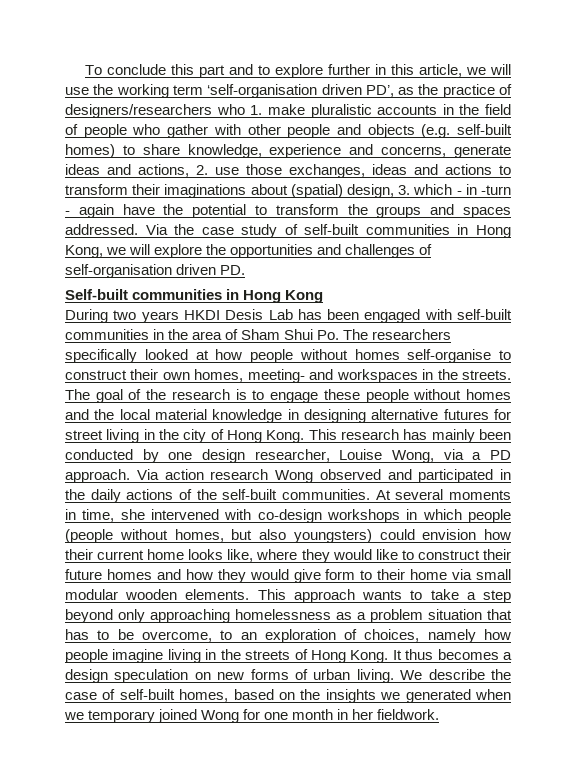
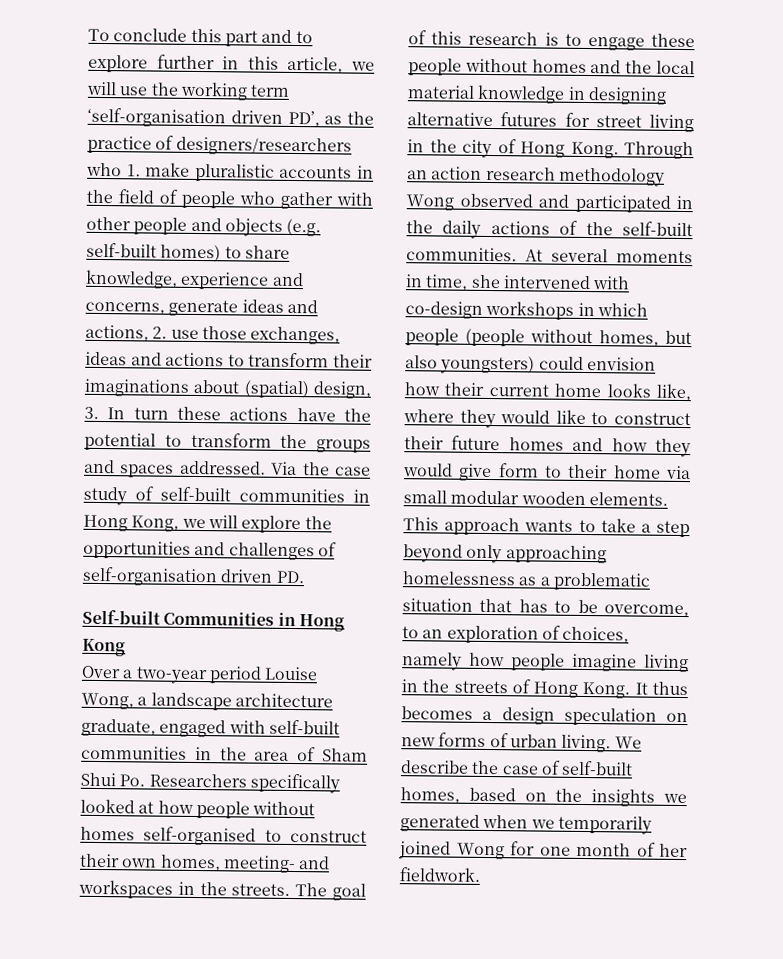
- To conclude this part and to explore further in this article, we will use the working term ‘self-organisation driven PD’, as the practice of designers/researchers who 1. make pluralistic accounts in the field of people who gather with other people and objects (e.g. self-built homes) to share knowledge, experience and concerns, generate ideas and actions, 2. use those exchanges, ideas and actions to transform their imaginations about (spatial) design, 3. which - in -turn - again have the potential to transform the groups and spaces addressed.
+ To conclude this part and to explore further in this article, we will use the working term ‘self-organisation driven PD’, as the practice of designers/researchers who 1. make pluralistic accounts in the field of people who gather with other people and objects (e.g. self-built homes) to share knowledge, experience and concerns, generate ideas and actions, 2. use those exchanges, ideas and actions to transform their imaginations about (spatial) design, 3. In turn these actions have the potential to transform the groups and spaces addressed.
- Self-built communities in Hong Kong
+ Self-built Communities in Hong Kong
- During two years HKDI Desis Lab has been engaged with self-built communities in the area of Sham Shui Po. The researchers specifically looked at how people without homes self-organise to construct their own homes, meeting- and workspaces in the streets.
+ Over a two-year period Louise Wong, a landscape architecture graduate, engaged with self-built communities in the area of Sham Shui Po. Researchers specifically looked at how people without homes self-organised to construct their own homes, meeting- and workspaces in the streets.
- The goal of the research is to engage these people without homes and the local material knowledge in designing alternative futures for street living in the city of Hong Kong.
+ The goal of this research is to engage these people without homes and the local material knowledge in designing alternative futures for street living in the city of Hong Kong.
- This research has mainly been conducted by one design researcher, Louise Wong, via a PD approach. Via action research Wong observed and participated in the daily actions of the self-built communities.
+ Through an action research methodology Wong observed and participated in the daily actions of the self-built communities.
- This approach wants to take a step beyond only approaching homelessness as a problem situation that has to be overcome, to an exploration of choices, namely how people imagine living in the streets of Hong Kong.
+ This approach wants to take a step beyond only approaching homelessness as a problematic situation that has to be overcome, to an exploration of choices, namely how people imagine living in the streets of Hong Kong.
- We describe the case of self-built homes, based on the insights we generated when we temporary joined Wong for one month in her fieldwork.
+ We describe the case of self-built homes, based on the insights we generated when we temporarily joined Wong for one month of her fieldwork.

